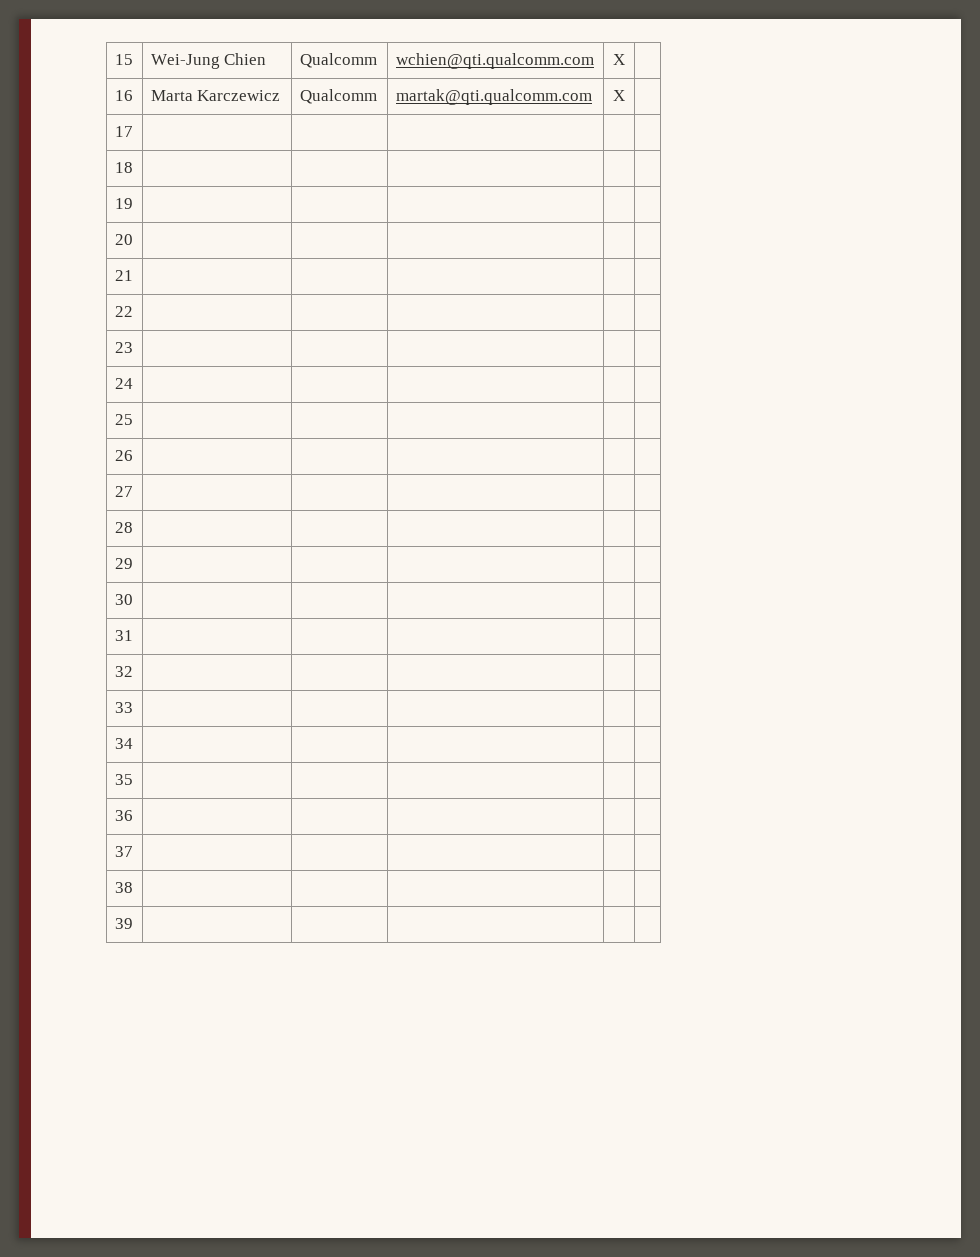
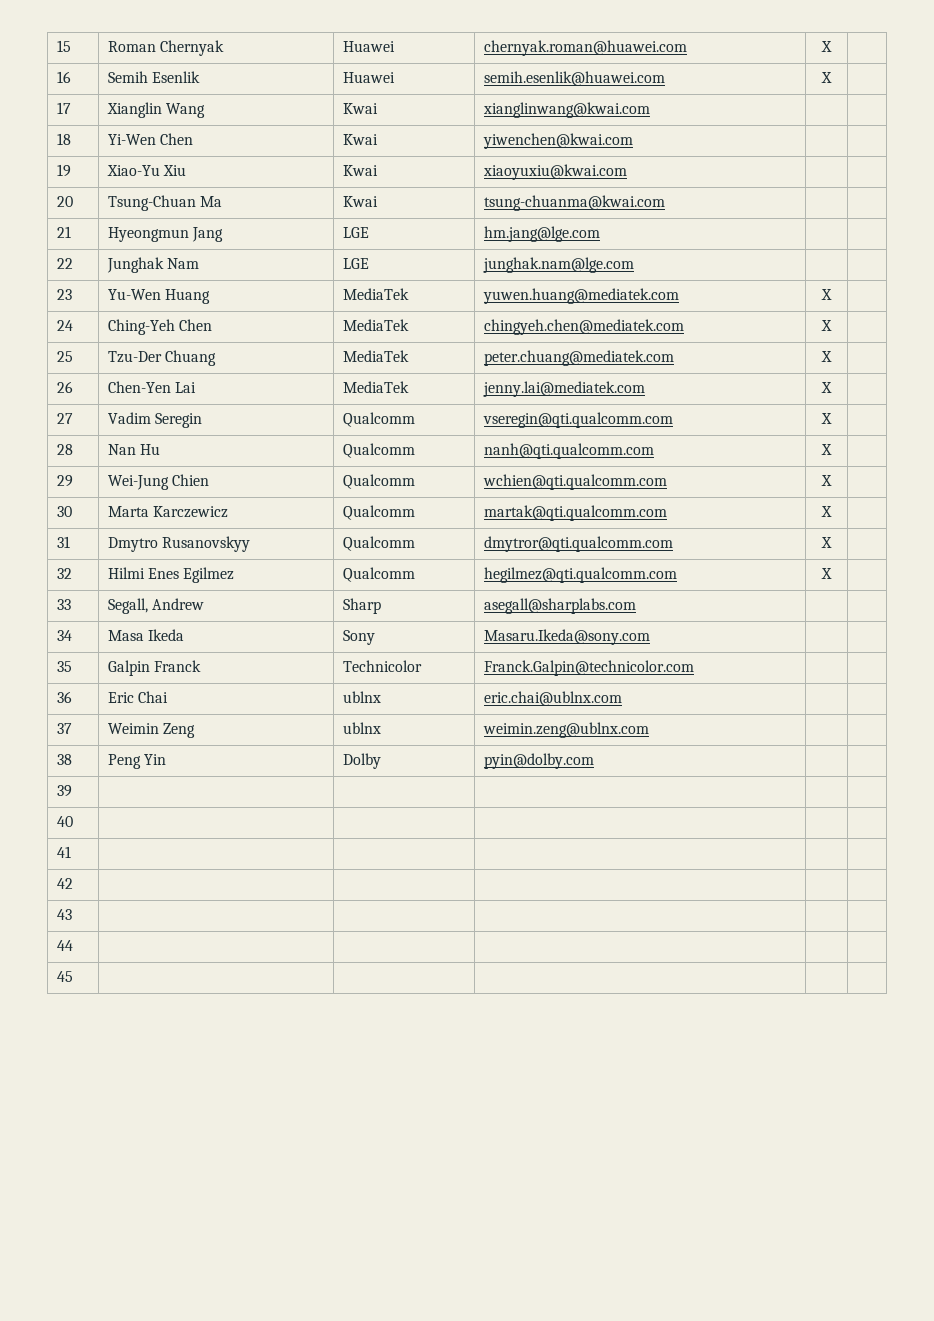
- 15 | Wei-Jung Chien | Qualcomm | wchien@qti.qualcomm.com | X |
+ 15 | Roman Chernyak | Huawei | chernyak.roman@huawei.com | X |
+ 16 | Semih Esenlik | Huawei | semih.esenlik@huawei.com | X |
+ 17 | Xianglin Wang | Kwai | xianglinwang@kwai.com | |
+ 18 | Yi-Wen Chen | Kwai | yiwenchen@kwai.com | |
+ 19 | Xiao-Yu Xiu | Kwai | xiaoyuxiu@kwai.com | |
+ 20 | Tsung-Chuan Ma | Kwai | tsung-chuanma@kwai.com | |
+ 21 | Hyeongmun Jang | LGE | hm.jang@lge.com | |
+ 22 | Junghak Nam | LGE | junghak.nam@lge.com | |
+ 23 | Yu-Wen Huang | MediaTek | yuwen.huang@mediatek.com | X |
+ 24 | Ching-Yeh Chen | MediaTek | chingyeh.chen@mediatek.com | X |
+ 25 | Tzu-Der Chuang | MediaTek | peter.chuang@mediatek.com | X |
+ 26 | Chen-Yen Lai | MediaTek | jenny.lai@mediatek.com | X |
+ 27 | Vadim Seregin | Qualcomm | vseregin@qti.qualcomm.com | X |
+ 28 | Nan Hu | Qualcomm | nanh@qti.qualcomm.com | X |
+ 29 | Wei-Jung Chien | Qualcomm | wchien@qti.qualcomm.com | X |
- 16 | Marta Karczewicz | Qualcomm | martak@qti.qualcomm.com | X |
+ 30 | Marta Karczewicz | Qualcomm | martak@qti.qualcomm.com | X |
- 17 | | | | |
- 18 | | | | |
- 19 | | | | |
- 20 | | | | |
- 21 | | | | |
- 22 | | | | |
- 23 | | | | |
- 24 | | | | |
- 25 | | | | |
- 26 | | | | |
- 27 | | | | |
- 28 | | | | |
- 29 | | | | |
- 30 | | | | |
- 31 | | | | |
- 32 | | | | |
- 33 | | | | |
- 34 | | | | |
- 35 | | | | |
- 36 | | | | |
- 37 | | | | |
- 38 | | | | |
+ 31 | Dmytro Rusanovskyy | Qualcomm | dmytror@qti.qualcomm.com | X |
+ 32 | Hilmi Enes Egilmez | Qualcomm | hegilmez@qti.qualcomm.com | X |
+ 33 | Segall, Andrew | Sharp | asegall@sharplabs.com | |
+ 34 | Masa Ikeda | Sony | Masaru.Ikeda@sony.com | |
+ 35 | Galpin Franck | Technicolor | Franck.Galpin@technicolor.com | |
+ 36 | Eric Chai | ublnx | eric.chai@ublnx.com | |
+ 37 | Weimin Zeng | ublnx | weimin.zeng@ublnx.com | |
+ 38 | Peng Yin | Dolby | pyin@dolby.com | |
  39 | | | | |
+ 40 | | | | |
+ 41 | | | | |
+ 42 | | | | |
+ 43 | | | | |
+ 44 | | | | |
+ 45 | | | | |

